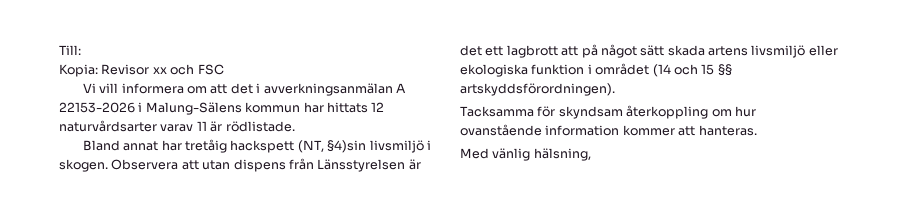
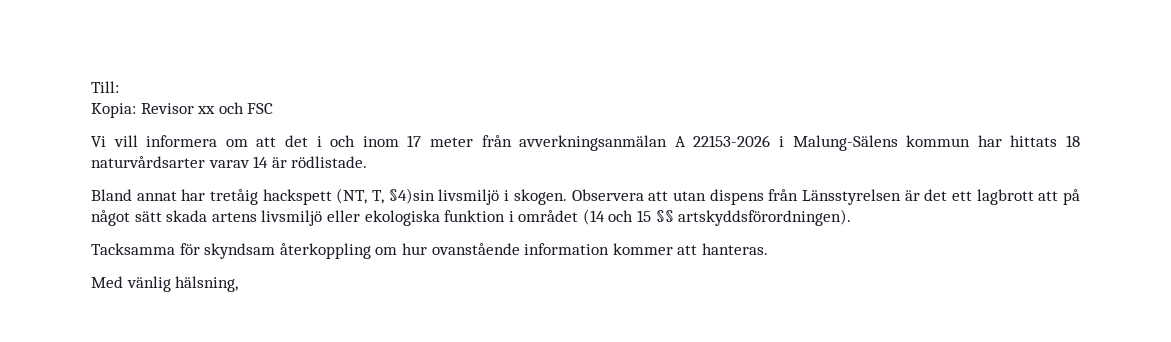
- Vi vill informera om att det i avverkningsanmälan A 22153-2026 i Malung-Sälens kommun har hittats 12 naturvårdsarter varav 11 är rödlistade.
+ Vi vill informera om att det i och inom 17 meter från avverkningsanmälan A 22153-2026 i Malung-Sälens kommun har hittats 18 naturvårdsarter varav 14 är rödlistade.
- Bland annat har tretåig hackspett (NT, §4)sin livsmiljö i skogen.
+ Bland annat har tretåig hackspett (NT, T, §4)sin livsmiljö i skogen.

